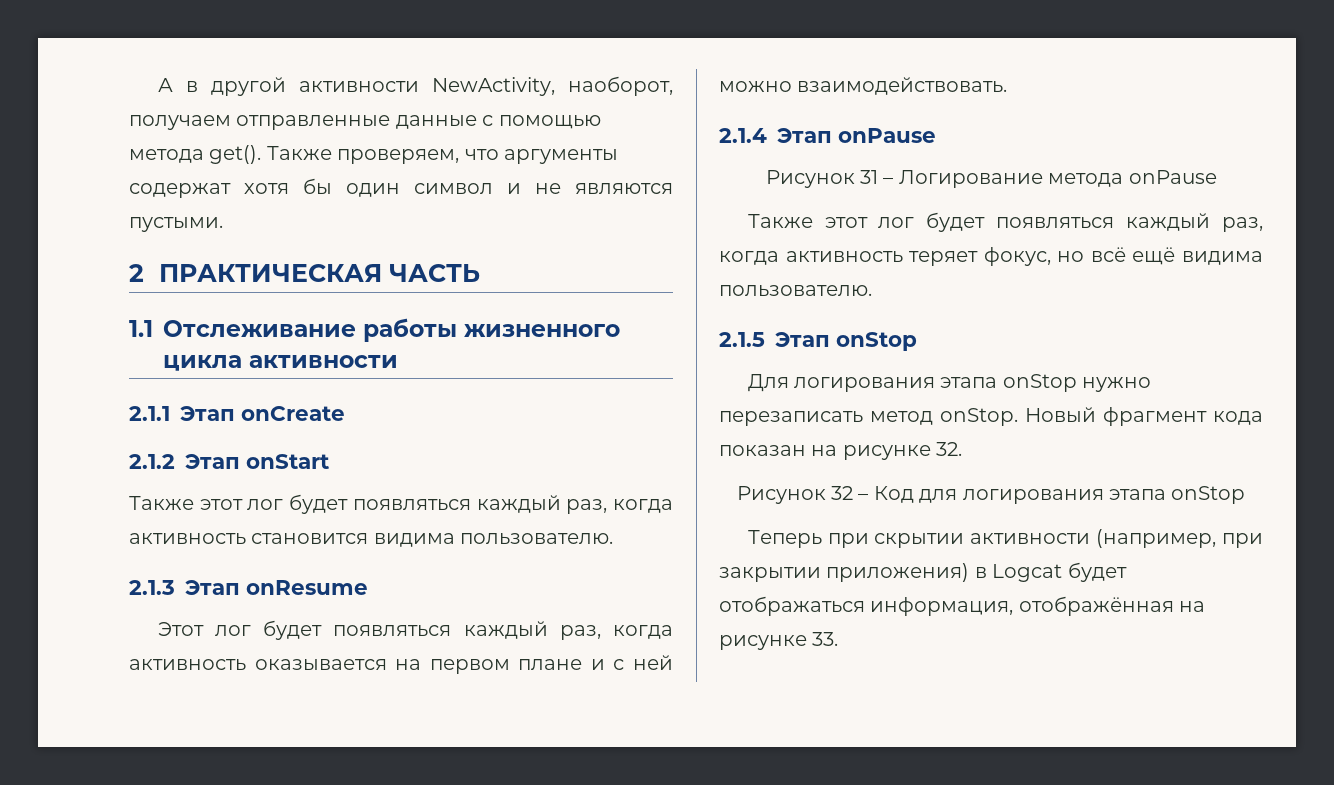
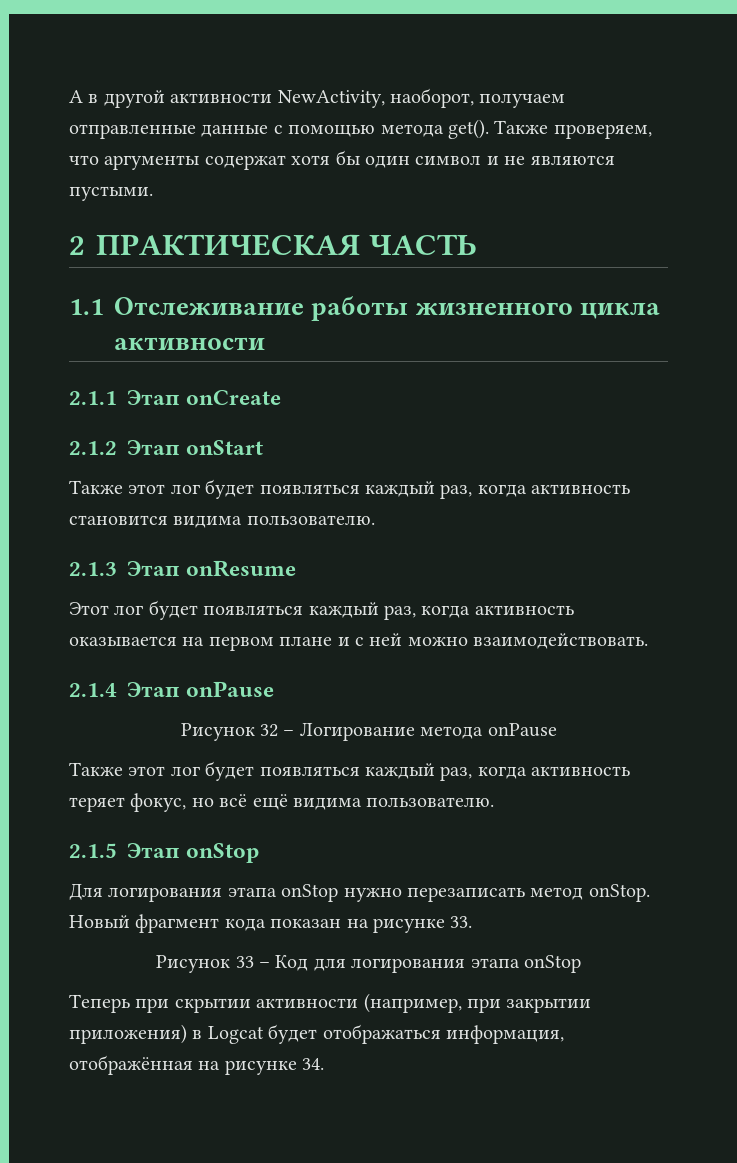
- Рисунок 31 – Логирование метода onPause
+ Рисунок 32 – Логирование метода onPause
- Новый фрагмент кода показан на рисунке 32.
- Рисунок 32 – Код для логирования этапа onStop
+ Новый фрагмент кода показан на рисунке 33.
+ Рисунок 33 – Код для логирования этапа onStop
- Теперь при скрытии активности (например, при закрытии приложения) в Logcat будет отображаться информация, отображённая на рисунке 33.
+ Теперь при скрытии активности (например, при закрытии приложения) в Logcat будет отображаться информация, отображённая на рисунке 34.

